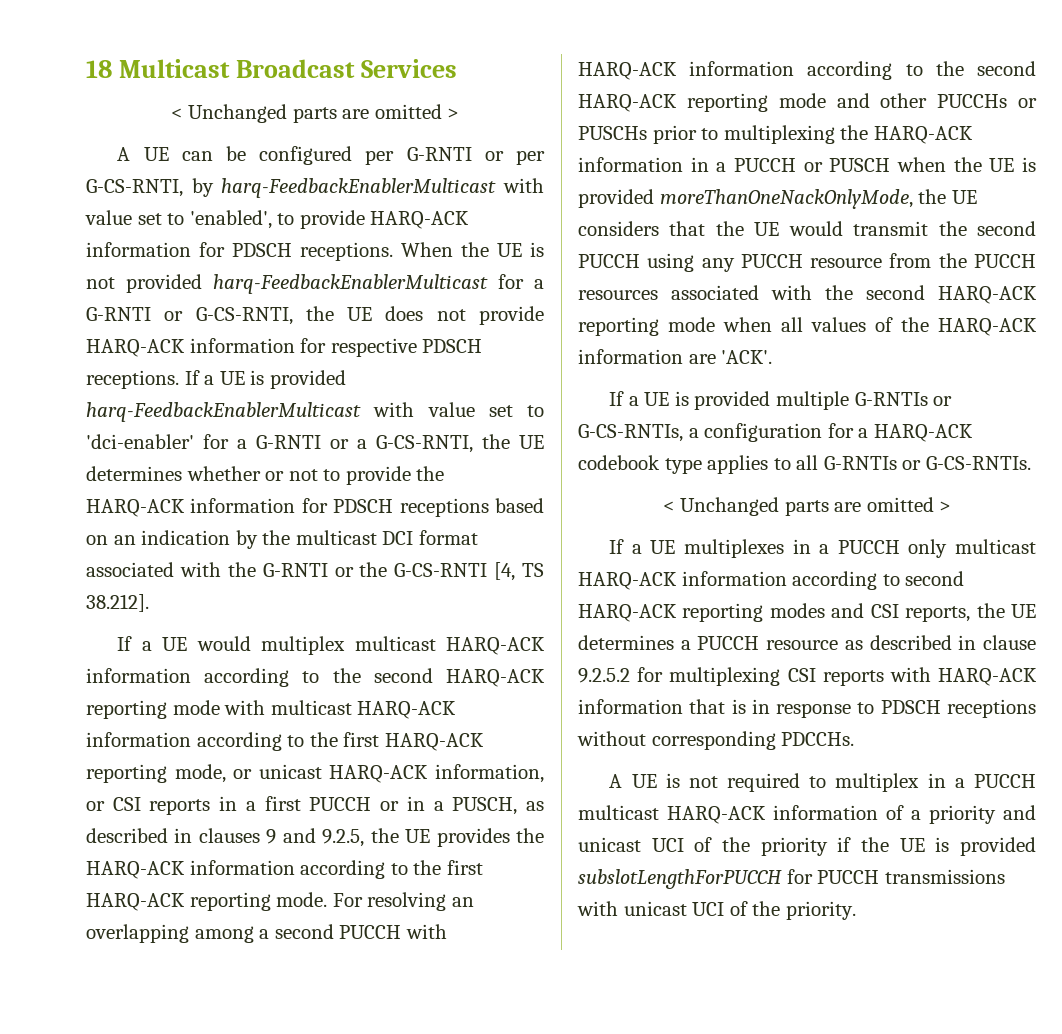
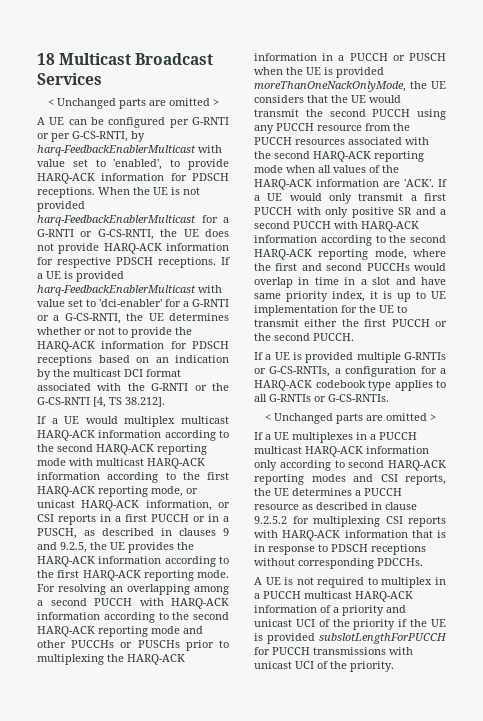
+ If a UE would only transmit a first PUCCH with only positive SR and a second PUCCH with HARQ-ACK information according to the second HARQ-ACK reporting mode, where the first and second PUCCHs would overlap in time in a slot and have same priority index, it is up to UE implementation for the UE to transmit either the first PUCCH or the second PUCCH.
- If a UE multiplexes in a PUCCH only multicast HARQ-ACK information according to second HARQ-ACK reporting modes and CSI reports, the UE determines a PUCCH resource as described in clause 9.2.5.2 for multiplexing CSI reports with HARQ-ACK information that is in response to PDSCH receptions without corresponding PDCCHs.
+ If a UE multiplexes in a PUCCH multicast HARQ-ACK information only according to second HARQ-ACK reporting modes and CSI reports, the UE determines a PUCCH resource as described in clause 9.2.5.2 for multiplexing CSI reports with HARQ-ACK information that is in response to PDSCH receptions without corresponding PDCCHs.

